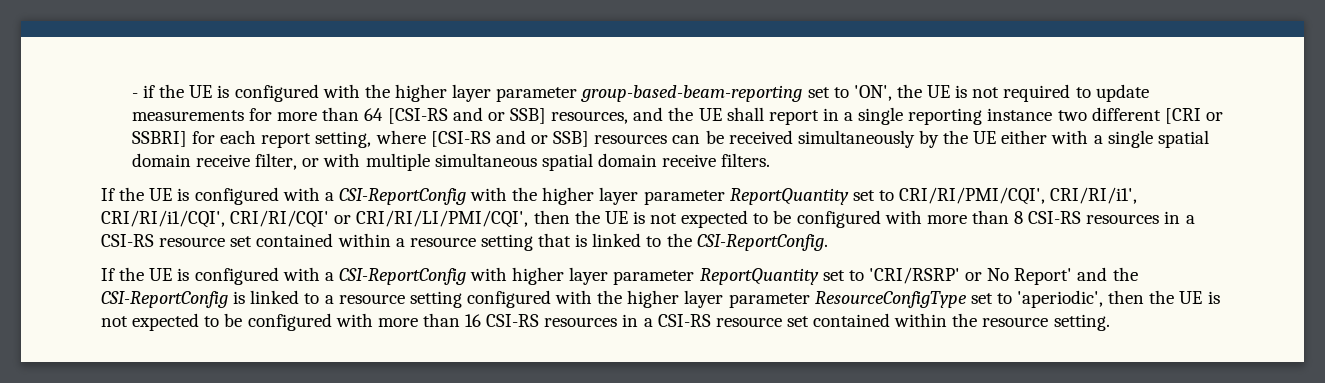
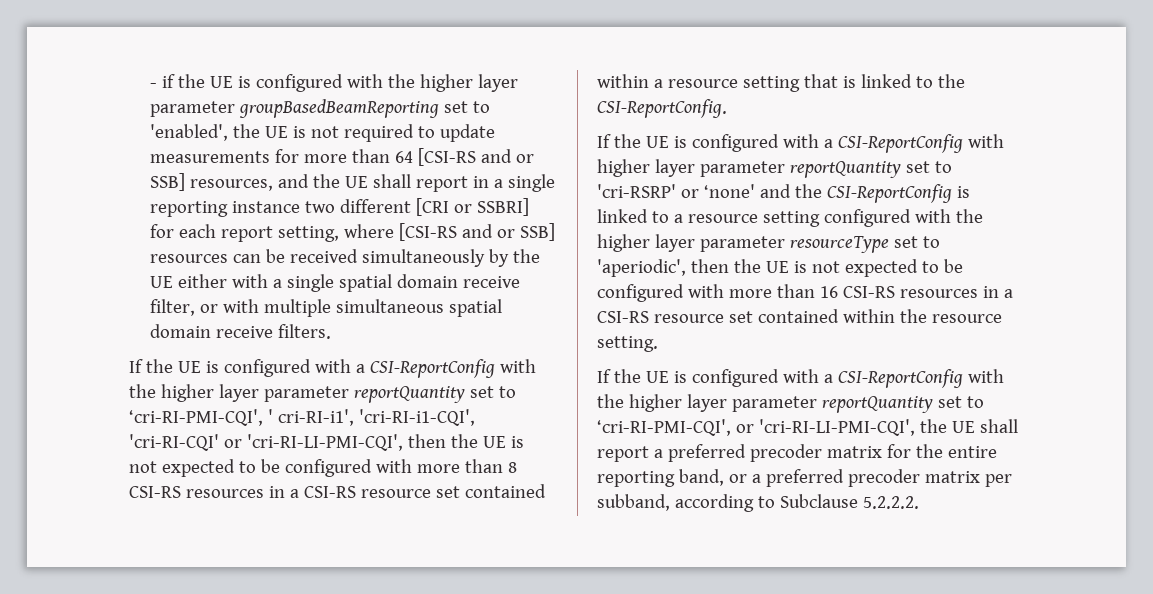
- - if the UE is configured with the higher layer parameter group-based-beam-reporting set to 'ON', the UE is not required to update measurements for more than 64 [CSI-RS and or SSB] resources, and the UE shall report in a single reporting instance two different [CRI or SSBRI] for each report setting, where [CSI-RS and or SSB] resources can be received simultaneously by the UE either with a single spatial domain receive filter, or with multiple simultaneous spatial domain receive filters.
+ - if the UE is configured with the higher layer parameter groupBasedBeamReporting set to 'enabled', the UE is not required to update measurements for more than 64 [CSI-RS and or SSB] resources, and the UE shall report in a single reporting instance two different [CRI or SSBRI] for each report setting, where [CSI-RS and or SSB] resources can be received simultaneously by the UE either with a single spatial domain receive filter, or with multiple simultaneous spatial domain receive filters.
- If the UE is configured with a CSI-ReportConfig with the higher layer parameter ReportQuantity set to CRI/RI/PMI/CQI', CRI/RI/i1', CRI/RI/i1/CQI', CRI/RI/CQI' or CRI/RI/LI/PMI/CQI', then the UE is not expected to be configured with more than 8 CSI-RS resources in a CSI-RS resource set contained within a resource setting that is linked to the CSI-ReportConfig.
+ If the UE is configured with a CSI-ReportConfig with the higher layer parameter reportQuantity set to ‘cri-RI-PMI-CQI', ' cri-RI-i1', 'cri-RI-i1-CQI', 'cri-RI-CQI' or 'cri-RI-LI-PMI-CQI', then the UE is not expected to be configured with more than 8 CSI-RS resources in a CSI-RS resource set contained within a resource setting that is linked to the CSI-ReportConfig.
- If the UE is configured with a CSI-ReportConfig with higher layer parameter ReportQuantity set to 'CRI/RSRP' or No Report' and the CSI-ReportConfig is linked to a resource setting configured with the higher layer parameter ResourceConfigType set to 'aperiodic', then the UE is not expected to be configured with more than 16 CSI-RS resources in a CSI-RS resource set contained within the resource setting.
+ If the UE is configured with a CSI-ReportConfig with higher layer parameter reportQuantity set to 'cri-RSRP' or ‘none' and the CSI-ReportConfig is linked to a resource setting configured with the higher layer parameter resourceType set to 'aperiodic', then the UE is not expected to be configured with more than 16 CSI-RS resources in a CSI-RS resource set contained within the resource setting.
+ If the UE is configured with a CSI-ReportConfig with the higher layer parameter reportQuantity set to ‘cri-RI-PMI-CQI', or 'cri-RI-LI-PMI-CQI', the UE shall report a preferred precoder matrix for the entire reporting band, or a preferred precoder matrix per subband, according to Subclause 5.2.2.2.

